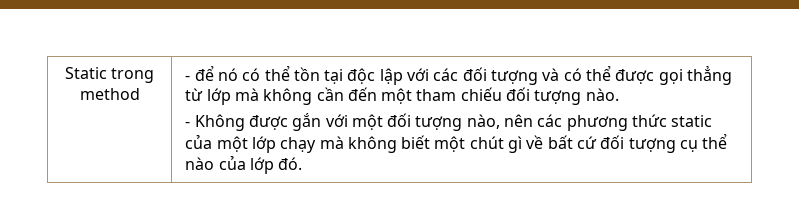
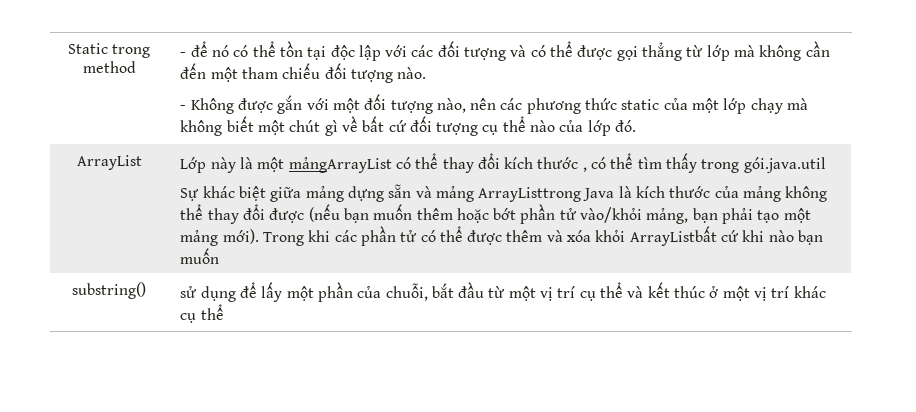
+ ArrayList | Lớp này là một mảngArrayList có thể thay đổi kích thước , có thể tìm thấy trong gói.java.util
+ Sự khác biệt giữa mảng dựng sẵn và mảng ArrayListtrong Java là kích thước của mảng không thể thay đổi được (nếu bạn muốn thêm hoặc bớt phần tử vào/khỏi mảng, bạn phải tạo một mảng mới). Trong khi các phần tử có thể được thêm và xóa khỏi ArrayListbất cứ khi nào bạn muốn
+ substring() | sử dụng để lấy một phần của chuỗi, bắt đầu từ một vị trí cụ thể và kết thúc ở một vị trí khác cụ thể

